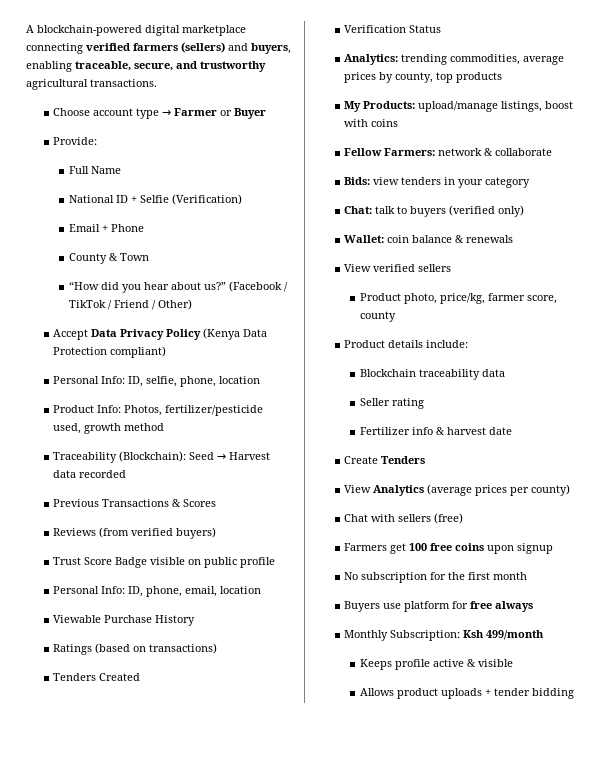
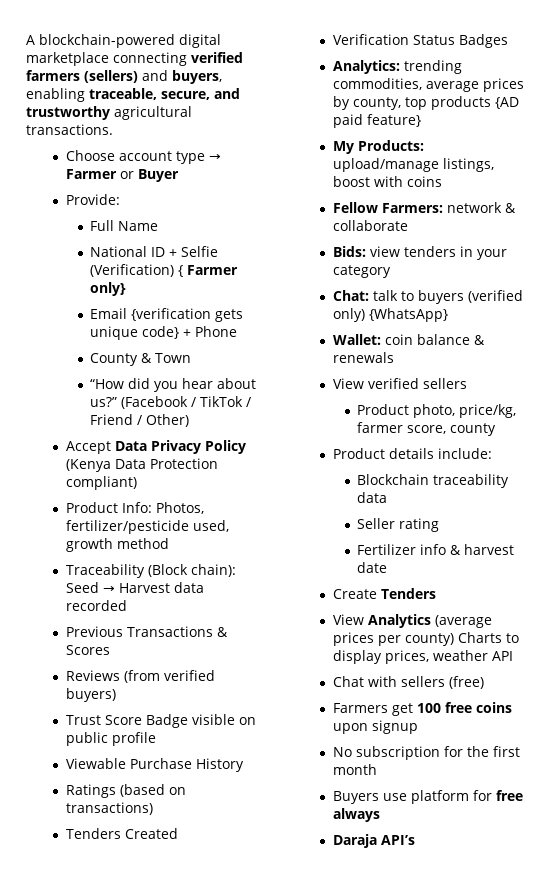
- National ID + Selfie (Verification)
- Email + Phone
+ National ID + Selfie (Verification) { Farmer only}
+ Email {verification gets unique code} + Phone
- Personal Info: ID, selfie, phone, location
- Traceability (Blockchain): Seed → Harvest data recorded
+ Traceability (Block chain): Seed → Harvest data recorded
- Personal Info: ID, phone, email, location
- Verification Status
+ Verification Status Badges
- Analytics: trending commodities, average prices by county, top products
+ Analytics: trending commodities, average prices by county, top products {AD paid feature}
- Chat: talk to buyers (verified only)
+ Chat: talk to buyers (verified only) {WhatsApp}
- View Analytics (average prices per county)
+ View Analytics (average prices per county) Charts to display prices, weather API
- Monthly Subscription: Ksh 499/month
- Keeps profile active & visible
- Allows product uploads + tender bidding
+ Daraja API’s

